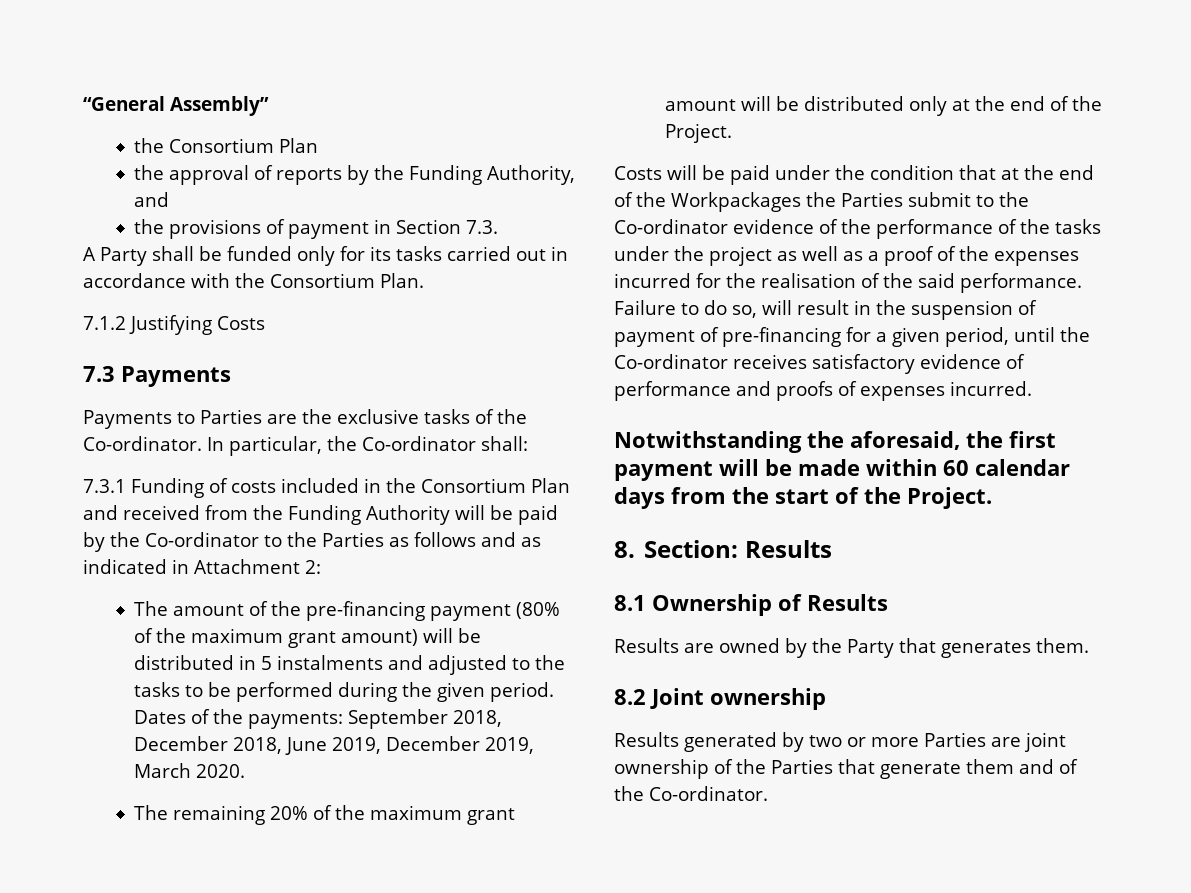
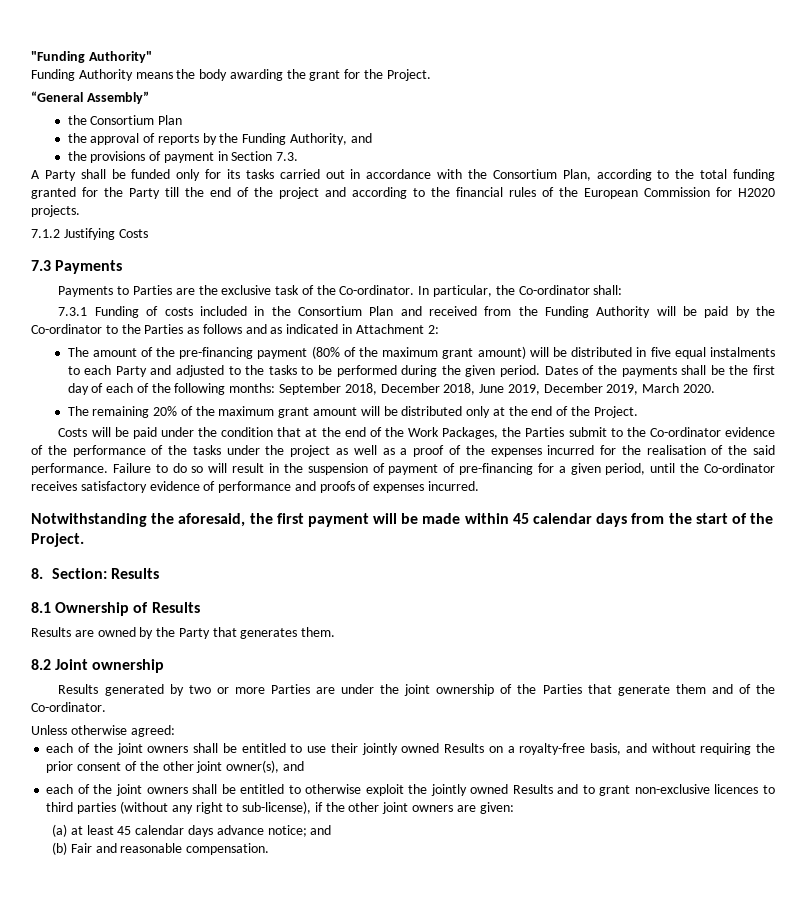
+ "Funding Authority"
+ Funding Authority means the body awarding the grant for the Project.
- A Party shall be funded only for its tasks carried out in accordance with the Consortium Plan.
+ A Party shall be funded only for its tasks carried out in accordance with the Consortium Plan, according to the total funding granted for the Party till the end of the project and according to the financial rules of the European Commission for H2020 projects.
- Payments to Parties are the exclusive tasks of the Co-ordinator.
+ Payments to Parties are the exclusive task of the Co-ordinator.
- The amount of the pre-financing payment (80% of the maximum grant amount) will be distributed in 5 instalments and adjusted to the tasks to be performed during the given period.
+ The amount of the pre-financing payment (80% of the maximum grant amount) will be distributed in five equal instalments to each Party and adjusted to the tasks to be performed during the given period.
- Dates of the payments: September 2018, December 2018, June 2019, December 2019, March 2020.
+ Dates of the payments shall be the first day of each of the following months: September 2018, December 2018, June 2019, December 2019, March 2020.
- Costs will be paid under the condition that at the end of the Workpackages the Parties submit to the Co-ordinator evidence of the performance of the tasks under the project as well as a proof of the expenses incurred for the realisation of the said performance.
+ Costs will be paid under the condition that at the end of the Work Packages, the Parties submit to the Co-ordinator evidence of the performance of the tasks under the project as well as a proof of the expenses incurred for the realisation of the said performance.
- Failure to do so, will result in the suspension of payment of pre-financing for a given period, until the Co-ordinator receives satisfactory evidence of performance and proofs of expenses incurred.
+ Failure to do so will result in the suspension of payment of pre-financing for a given period, until the Co-ordinator receives satisfactory evidence of performance and proofs of expenses incurred.
- Notwithstanding the aforesaid, the first payment will be made within 60 calendar days from the start of the Project.
+ Notwithstanding the aforesaid, the first payment will be made within 45 calendar days from the start of the Project.
- Results generated by two or more Parties are joint ownership of the Parties that generate them and of the Co-ordinator.
+ Results generated by two or more Parties are under the joint ownership of the Parties that generate them and of the Co-ordinator.
+ Unless otherwise agreed:
+ each of the joint owners shall be entitled to use their jointly owned Results on a royalty-free basis, and without requiring the prior consent of the other joint owner(s), and
+ each of the joint owners shall be entitled to otherwise exploit the jointly owned Results and to grant non-exclusive licences to third parties (without any right to sub-license), if the other joint owners are given:
+ (a) at least 45 calendar days advance notice; and
+ (b) Fair and reasonable compensation.

